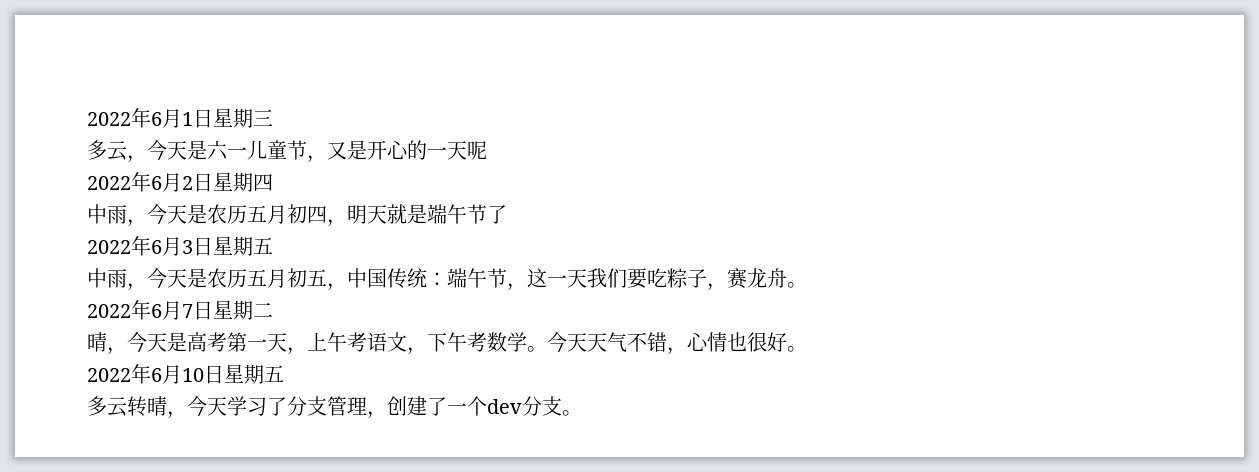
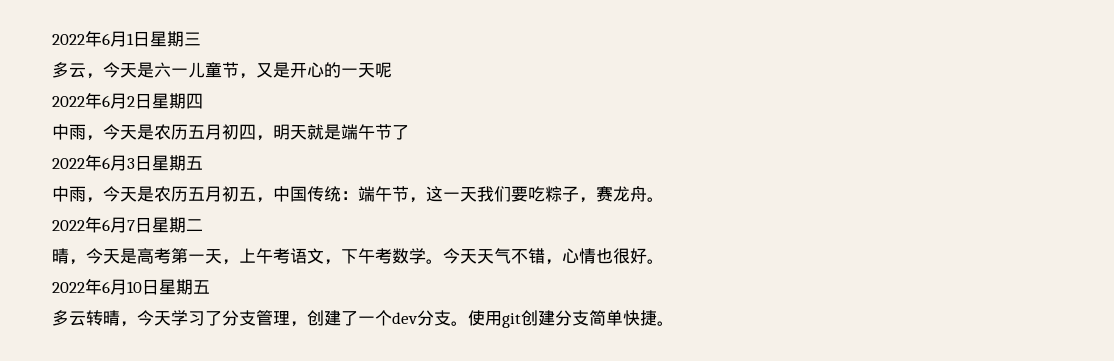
+ 使用git创建分支简单快捷。

